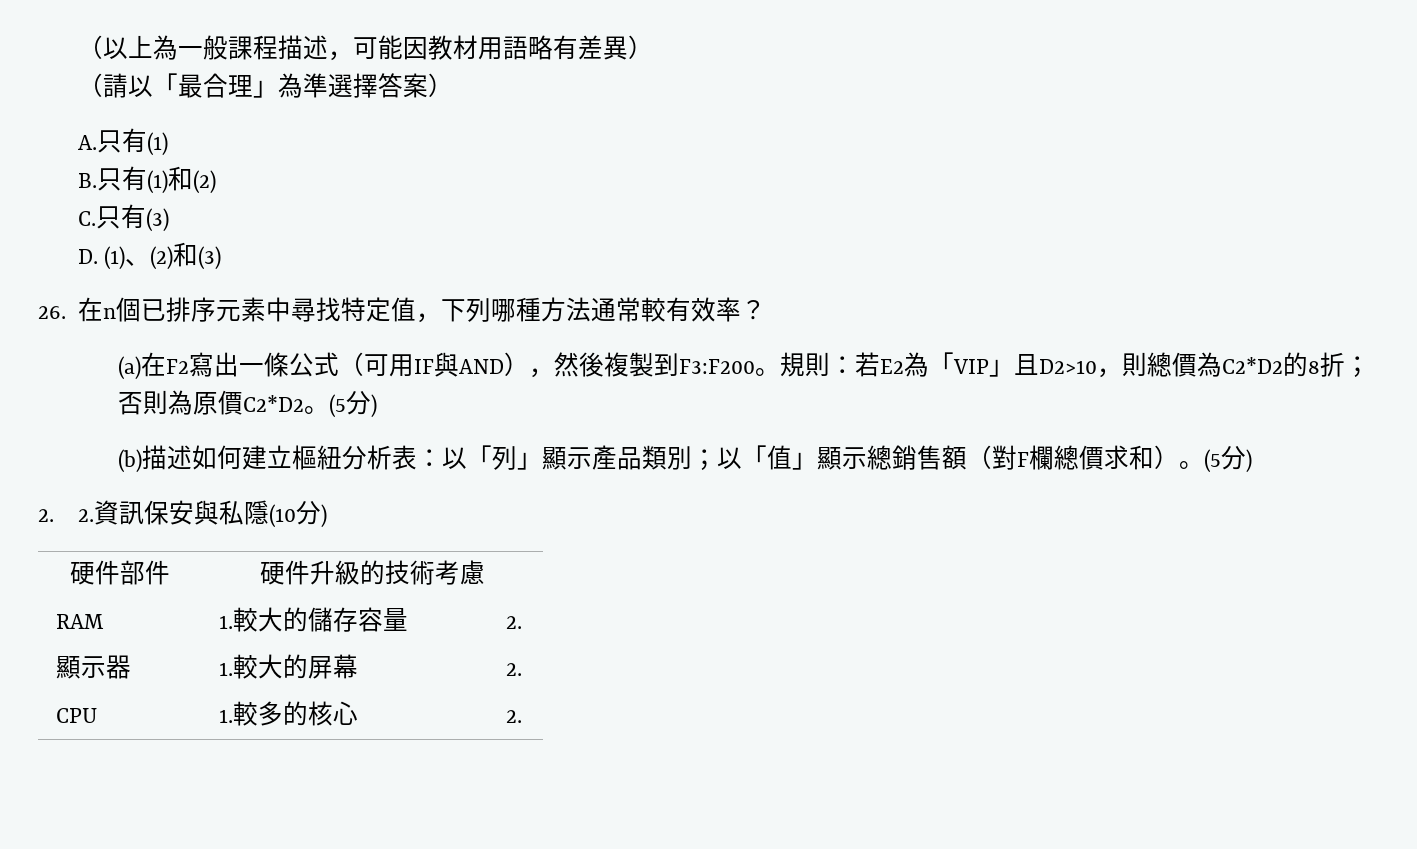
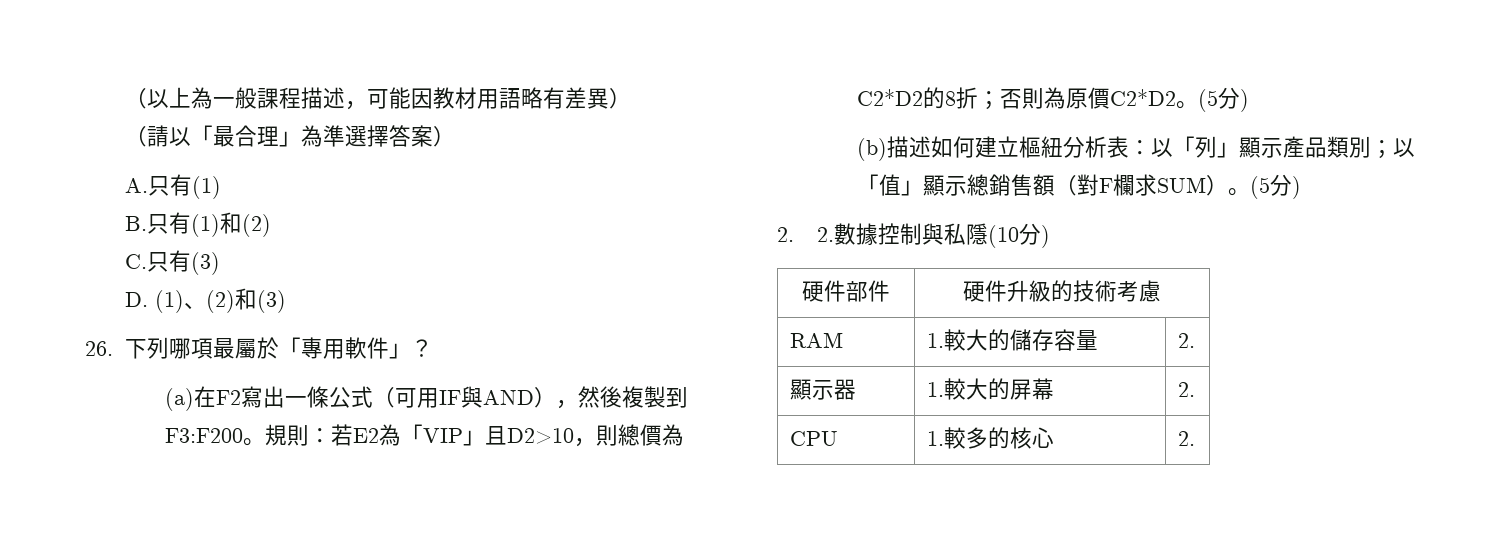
- 26.在n個已排序元素中尋找特定值，下列哪種方法通常較有效率？
+ 26.下列哪項最屬於「專用軟件」？
- (b)描述如何建立樞紐分析表：以「列」顯示產品類別；以「值」顯示總銷售額（對F欄總價求和）。
+ (b)描述如何建立樞紐分析表：以「列」顯示產品類別；以「值」顯示總銷售額（對F欄求SUM）。
- 2. 2.資訊保安與私隱(10分)
+ 2. 2.數據控制與私隱(10分)

